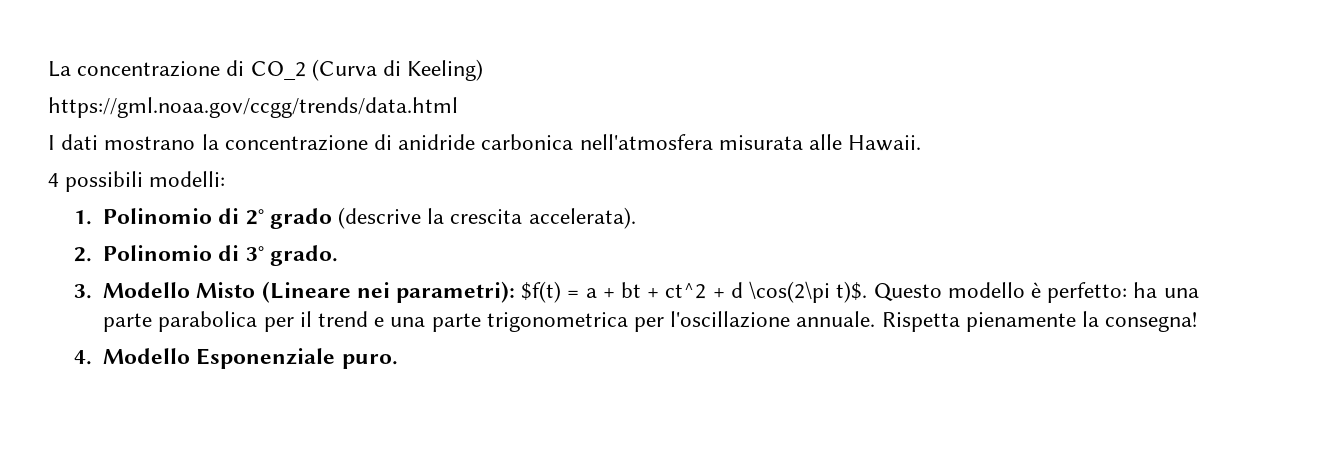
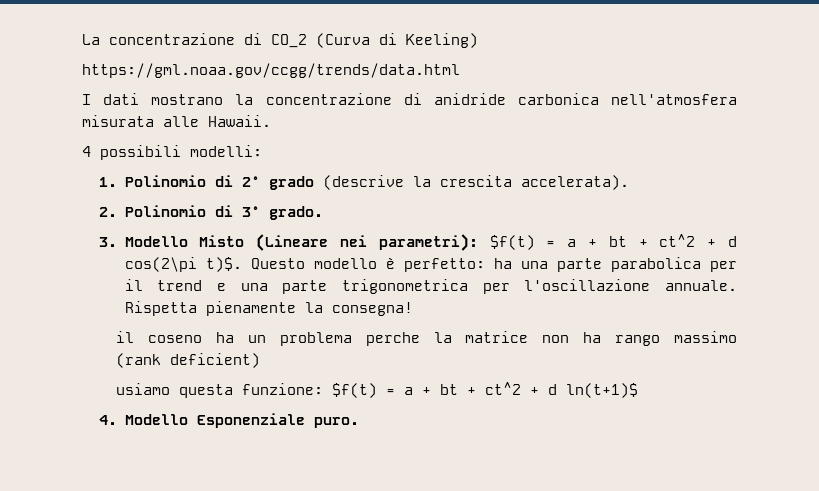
- 3. Modello Misto (Lineare nei parametri): $f(t) = a + bt + ct^2 + d \cos(2\pi t)$.
+ 3. Modello Misto (Lineare nei parametri): $f(t) = a + bt + ct^2 + d cos(2\pi t)$.
+ il coseno ha un problema perche la matrice non ha rango massimo (rank deficient)
+ usiamo questa funzione: $f(t) = a + bt + ct^2 + d ln(t+1)$

